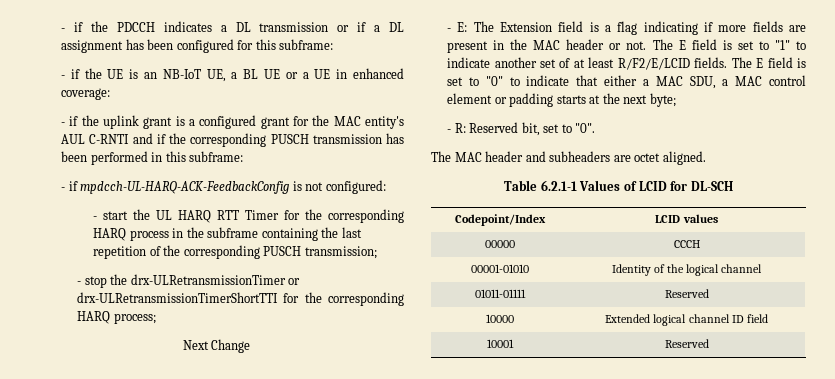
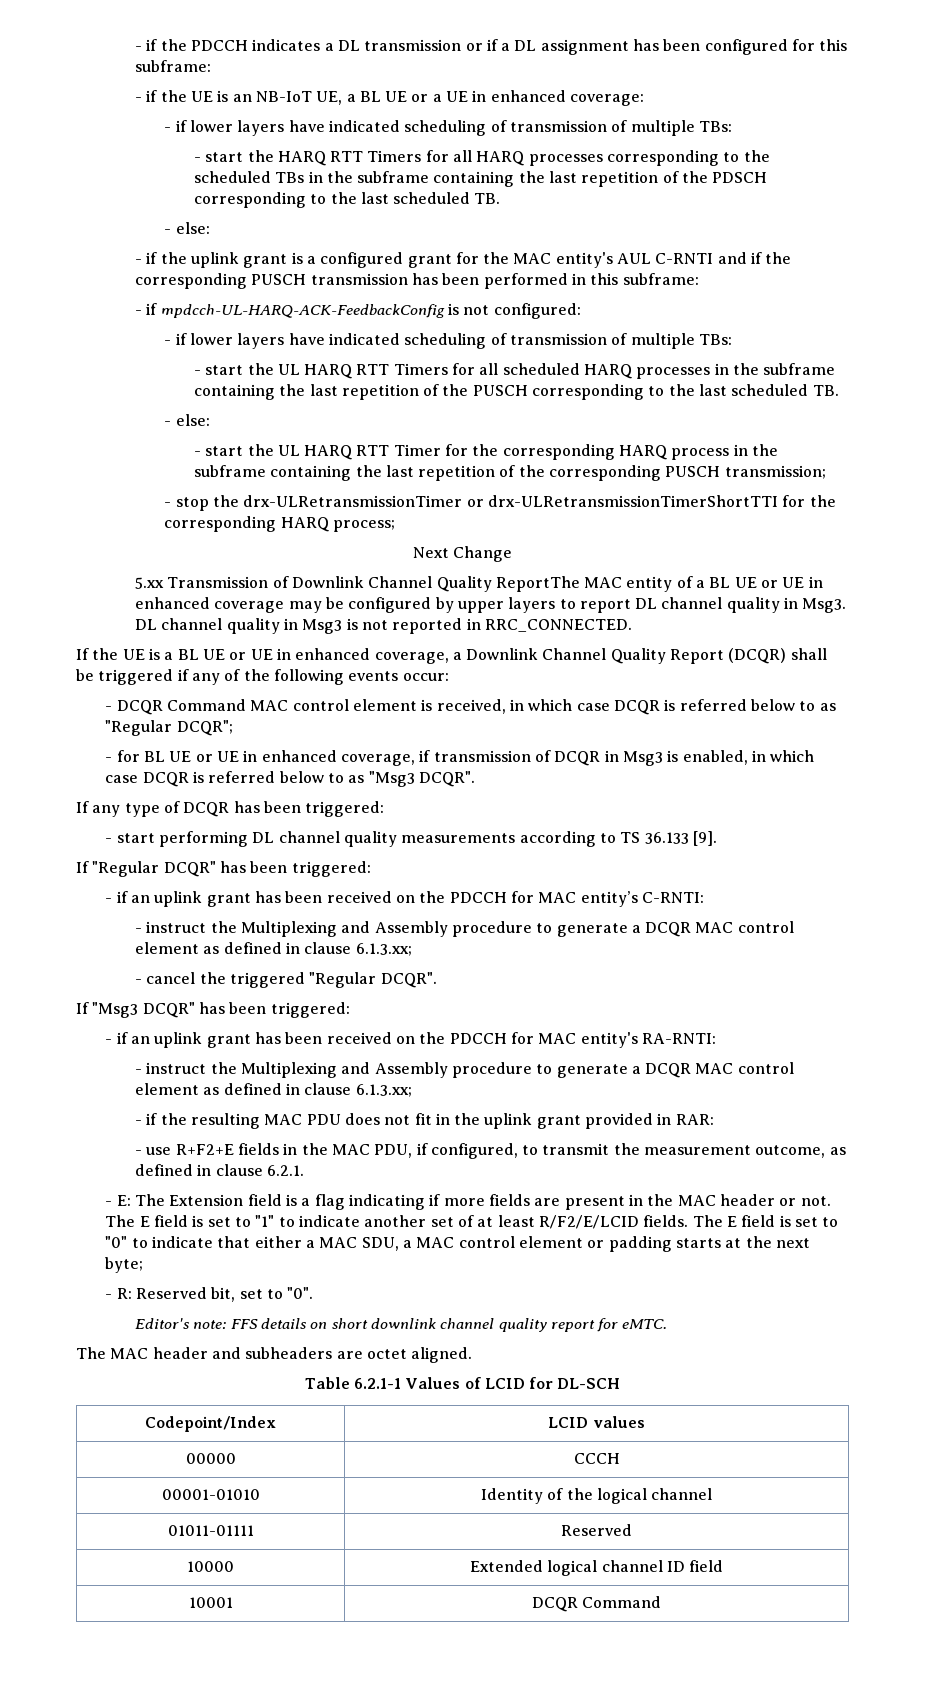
  - if the UE is an NB-IoT UE, a BL UE or a UE in enhanced coverage:
+ - if lower layers have indicated scheduling of transmission of multiple TBs:
+ - start the HARQ RTT Timers for all HARQ processes corresponding to the scheduled TBs in the subframe containing the last repetition of the PDSCH corresponding to the last scheduled TB.
+ - else:
  - if mpdcch-UL-HARQ-ACK-FeedbackConfig is not configured:
+ - if lower layers have indicated scheduling of transmission of multiple TBs:
+ - start the UL HARQ RTT Timers for all scheduled HARQ processes in the subframe containing the last repetition of the PUSCH corresponding to the last scheduled TB.
+ - else:
+ 5.xx Transmission of Downlink Channel Quality ReportThe MAC entity of a BL UE or UE in enhanced coverage may be configured by upper layers to report DL channel quality in Msg3. DL channel quality in Msg3 is not reported in RRC_CONNECTED.
+ If the UE is a BL UE or UE in enhanced coverage, a Downlink Channel Quality Report (DCQR) shall be triggered if any of the following events occur:
+ - DCQR Command MAC control element is received, in which case DCQR is referred below to as "Regular DCQR";
+ - for BL UE or UE in enhanced coverage, if transmission of DCQR in Msg3 is enabled, in which case DCQR is referred below to as "Msg3 DCQR".
+ If any type of DCQR has been triggered:
+ - start performing DL channel quality measurements according to TS 36.133 [9].
+ If "Regular DCQR" has been triggered:
+ - if an uplink grant has been received on the PDCCH for MAC entity’s C-RNTI:
+ - instruct the Multiplexing and Assembly procedure to generate a DCQR MAC control element as defined in clause 6.1.3.xx;
+ - cancel the triggered "Regular DCQR".
+ If "Msg3 DCQR" has been triggered:
+ - if an uplink grant has been received on the PDCCH for MAC entity's RA-RNTI:
+ - instruct the Multiplexing and Assembly procedure to generate a DCQR MAC control element as defined in clause 6.1.3.xx;
+ - if the resulting MAC PDU does not fit in the uplink grant provided in RAR:
+ - use R+F2+E fields in the MAC PDU, if configured, to transmit the measurement outcome, as defined in clause 6.2.1.
+ Editor's note: FFS details on short downlink channel quality report for eMTC.
- 10001 | Reserved
+ 10001 | DCQR Command

